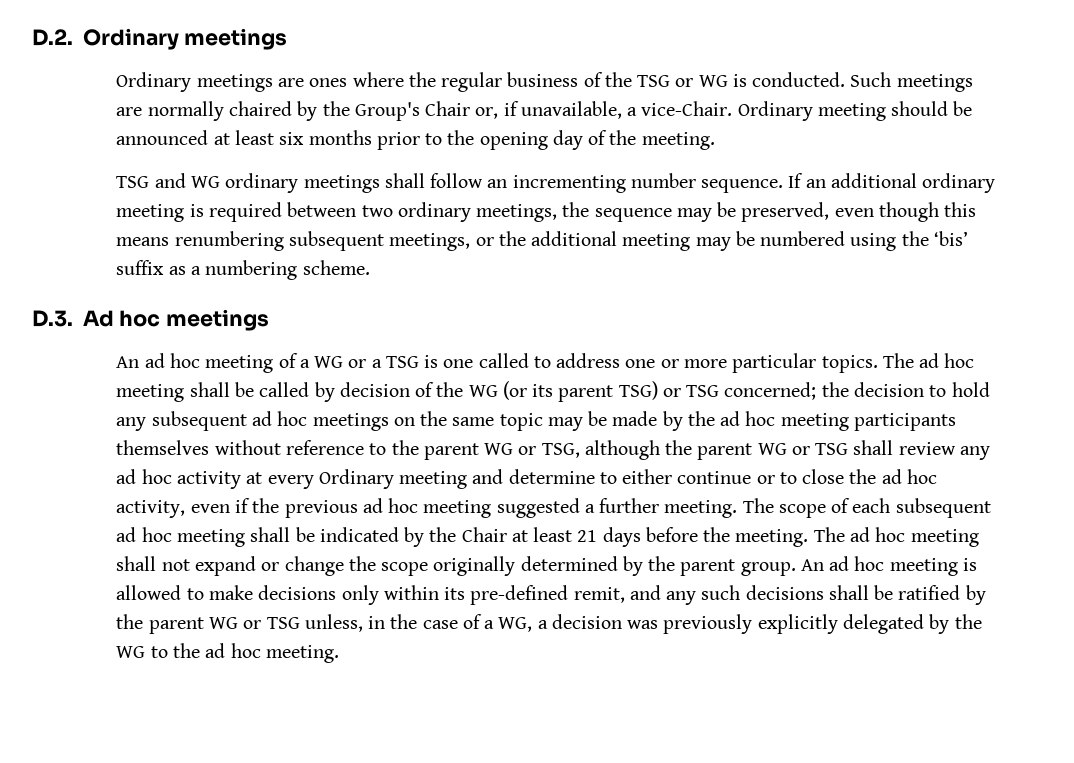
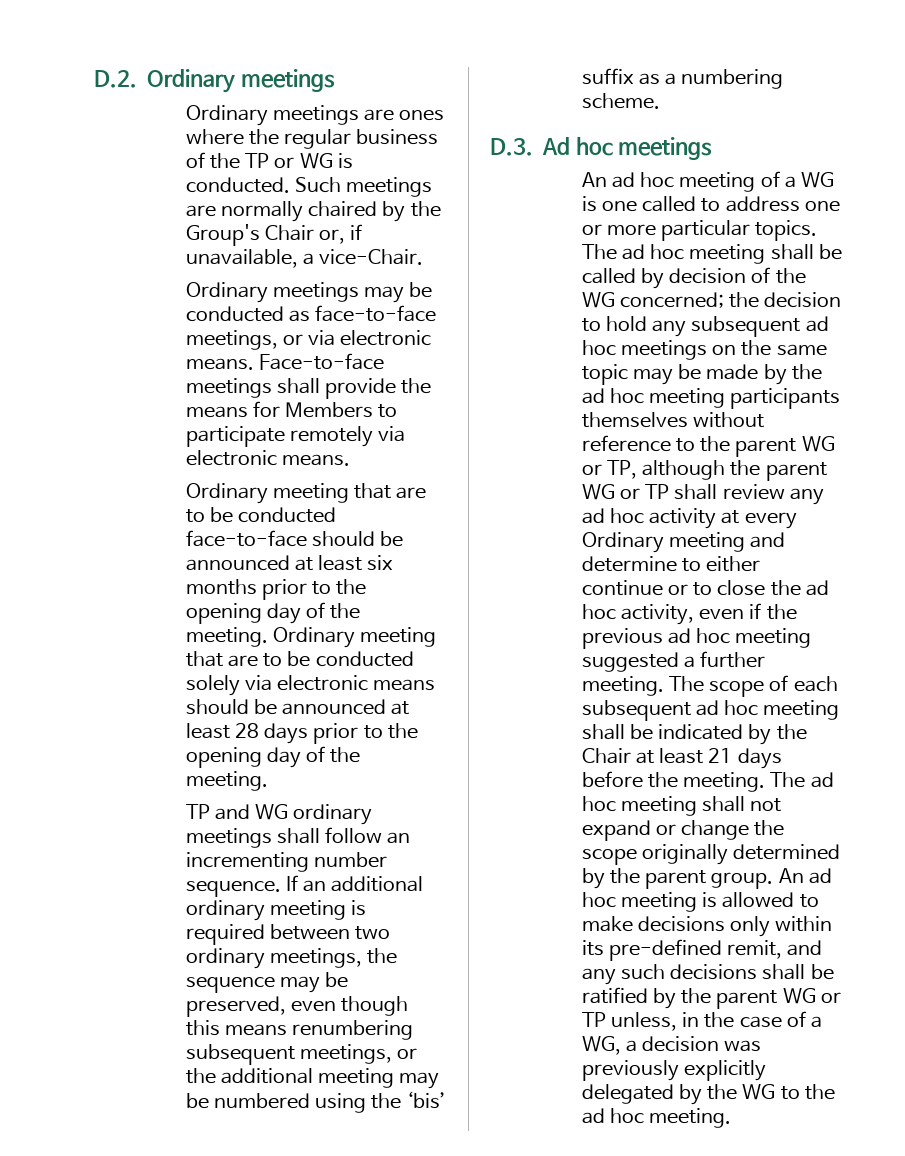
- Ordinary meetings are ones where the regular business of the TSG or WG is conducted.
+ Ordinary meetings are ones where the regular business of the TP or WG is conducted.
- Such meetings are normally chaired by the Group's Chair or, if unavailable, a vice-Chair. Ordinary meeting should be announced at least six months prior to the opening day of the meeting.
- TSG and WG ordinary meetings shall follow an incrementing number sequence.
+ Such meetings are normally chaired by the Group's Chair or, if unavailable, a vice-Chair.
+ Ordinary meetings may be conducted as face-to-face meetings, or via electronic means. Face-to-face meetings shall provide the means for Members to participate remotely via electronic means.
+ Ordinary meeting that are to be conducted face-to-face should be announced at least six months prior to the opening day of the meeting. Ordinary meeting that are to be conducted solely via electronic means should be announced at least 28 days prior to the opening day of the meeting.
+ TP and WG ordinary meetings shall follow an incrementing number sequence.
- An ad hoc meeting of a WG or a TSG is one called to address one or more particular topics.
+ An ad hoc meeting of a WG is one called to address one or more particular topics.
- The ad hoc meeting shall be called by decision of the WG (or its parent TSG) or TSG concerned;
+ The ad hoc meeting shall be called by decision of the WG concerned;
- the decision to hold any subsequent ad hoc meetings on the same topic may be made by the ad hoc meeting participants themselves without reference to the parent WG or TSG, although the parent WG or TSG shall review any ad hoc activity at every Ordinary meeting and determine to either continue or to close the ad hoc activity, even if the previous ad hoc meeting suggested a further meeting.
+ the decision to hold any subsequent ad hoc meetings on the same topic may be made by the ad hoc meeting participants themselves without reference to the parent WG or TP, although the parent WG or TP shall review any ad hoc activity at every Ordinary meeting and determine to either continue or to close the ad hoc activity, even if the previous ad hoc meeting suggested a further meeting.
- An ad hoc meeting is allowed to make decisions only within its pre-defined remit, and any such decisions shall be ratified by the parent WG or TSG unless, in the case of a WG, a decision was previously explicitly delegated by the WG to the ad hoc meeting.
+ An ad hoc meeting is allowed to make decisions only within its pre-defined remit, and any such decisions shall be ratified by the parent WG or TP unless, in the case of a WG, a decision was previously explicitly delegated by the WG to the ad hoc meeting.

